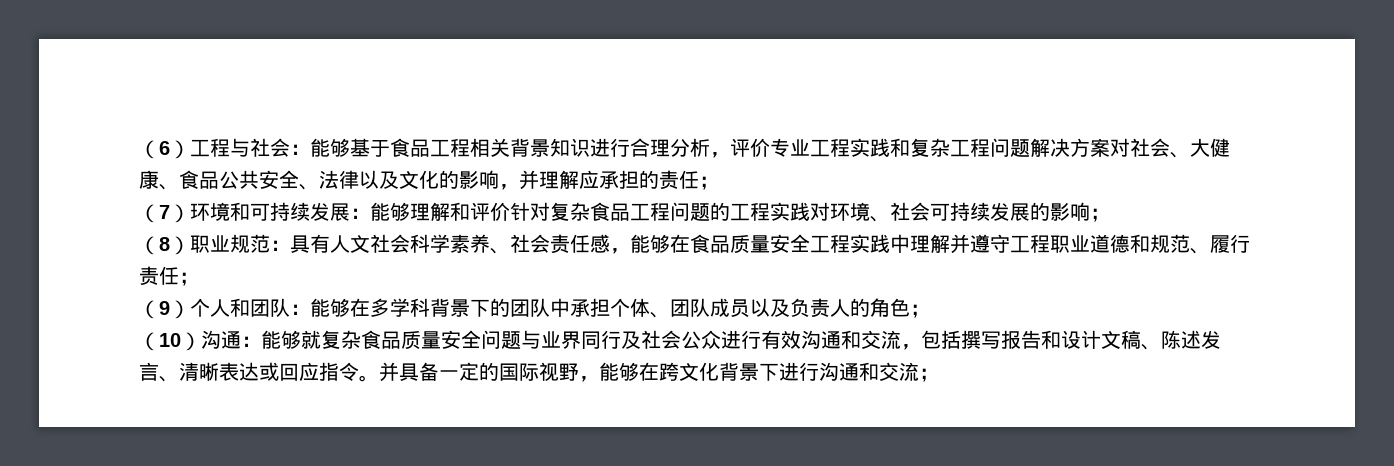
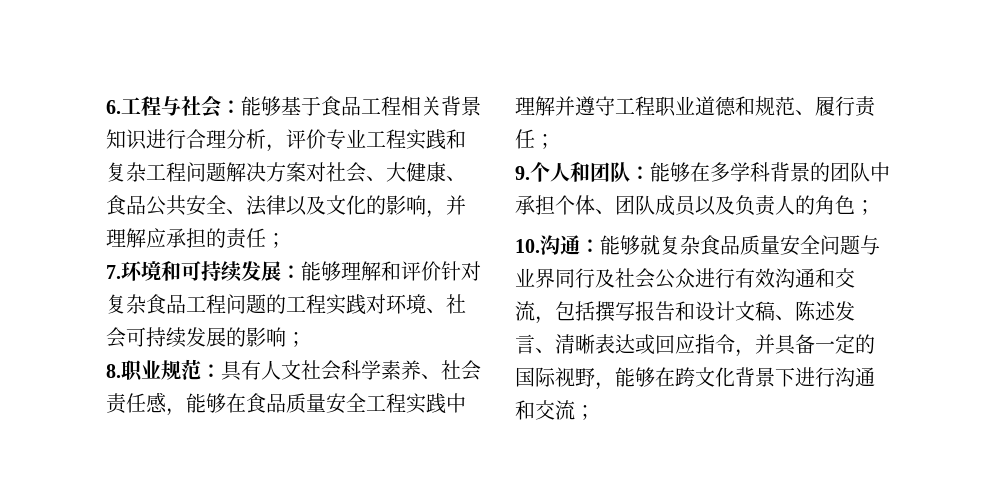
- （6）工程与社会：能够基于食品工程相关背景知识进行合理分析，评价专业工程实践和复杂工程问题解决方案对社会、大健康、食品公共安全、法律以及文化的影响，并理解应承担的责任；
+ 6.工程与社会：能够基于食品工程相关背景知识进行合理分析，评价专业工程实践和复杂工程问题解决方案对社会、大健康、食品公共安全、法律以及文化的影响，并理解应承担的责任；
- （7）环境和可持续发展：能够理解和评价针对复杂食品工程问题的工程实践对环境、社会可持续发展的影响；
+ 7.环境和可持续发展：能够理解和评价针对复杂食品工程问题的工程实践对环境、社会可持续发展的影响；
- （8）职业规范：具有人文社会科学素养、社会责任感，能够在食品质量安全工程实践中理解并遵守工程职业道德和规范、履行责任；
+ 8.职业规范：具有人文社会科学素养、社会责任感，能够在食品质量安全工程实践中理解并遵守工程职业道德和规范、履行责任；
- （9）个人和团队：能够在多学科背景下的团队中承担个体、团队成员以及负责人的角色；
+ 9.个人和团队：能够在多学科背景的团队中承担个体、团队成员以及负责人的角色；
- （10）沟通：能够就复杂食品质量安全问题与业界同行及社会公众进行有效沟通和交流，包括撰写报告和设计文稿、陈述发言、清晰表达或回应指令。并具备一定的国际视野，能够在跨文化背景下进行沟通和交流；
+ 10.沟通：能够就复杂食品质量安全问题与业界同行及社会公众进行有效沟通和交流，包括撰写报告和设计文稿、陈述发言、清晰表达或回应指令，并具备一定的国际视野，能够在跨文化背景下进行沟通和交流；

